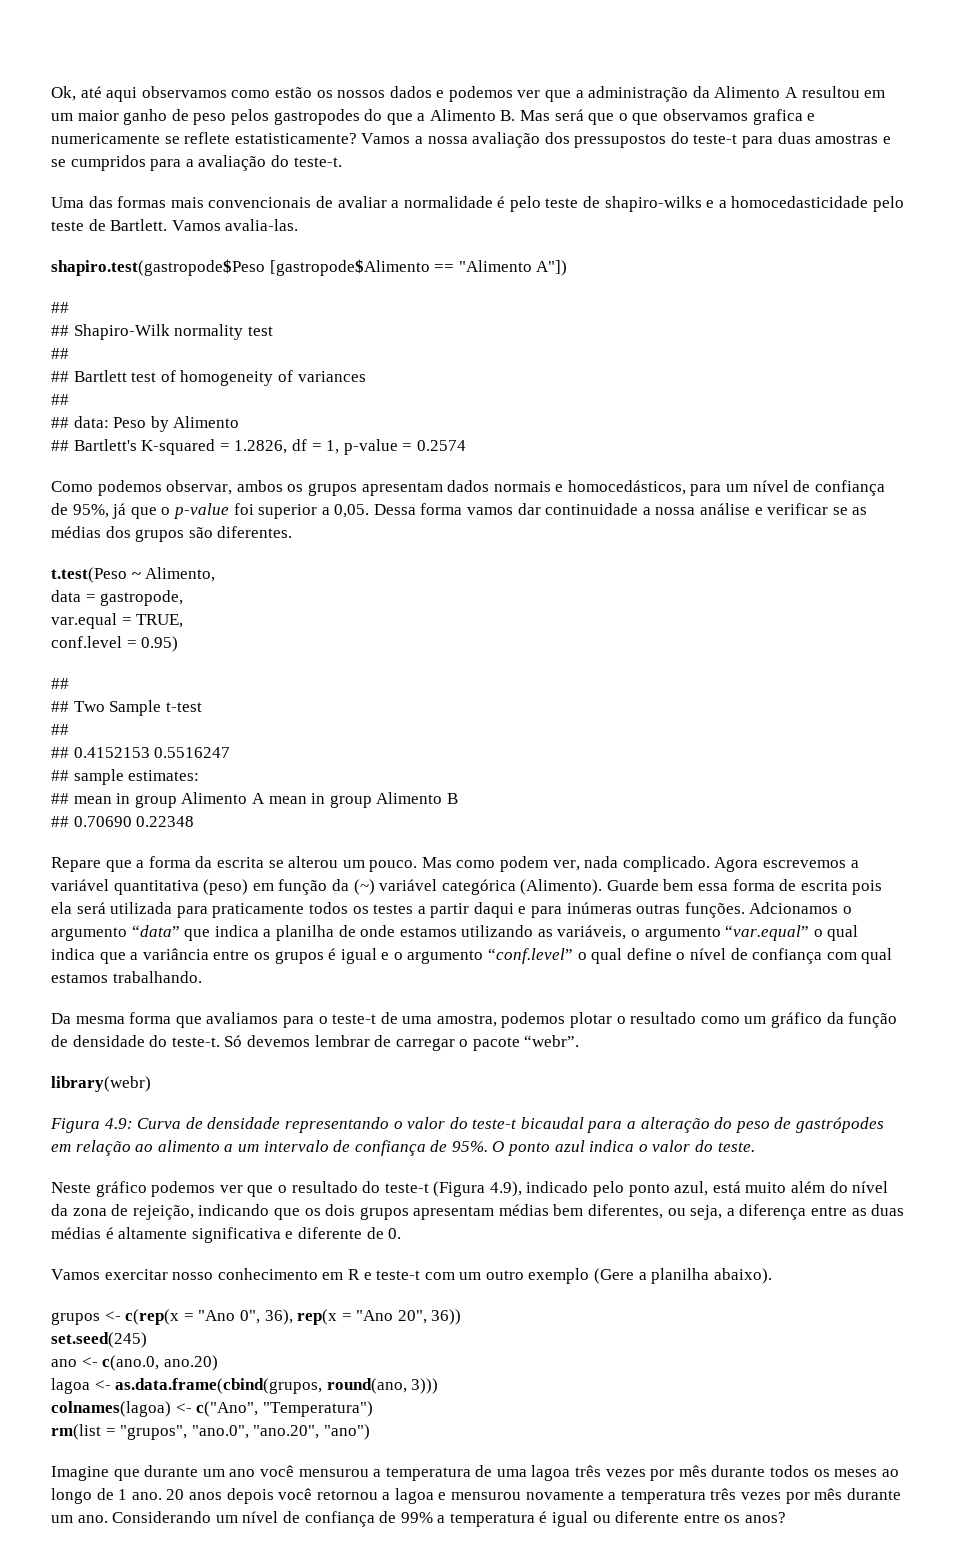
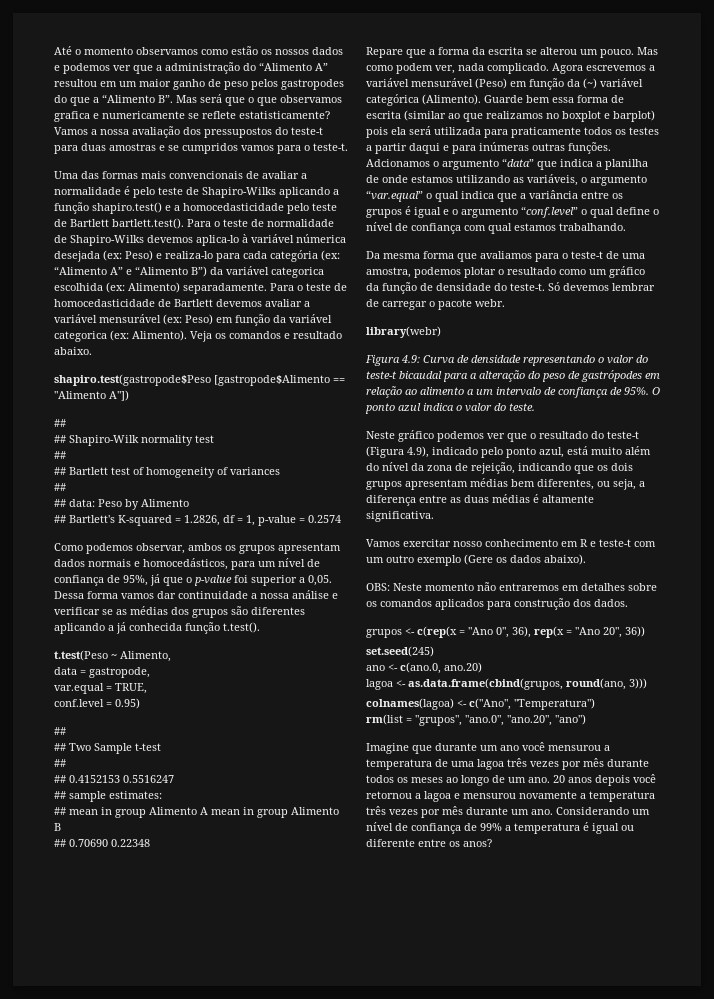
- Ok, até aqui observamos como estão os nossos dados e podemos ver que a administração da Alimento A resultou em um maior ganho de peso pelos gastropodes do que a Alimento B. Mas será que o que observamos grafica e numericamente se reflete estatisticamente?
+ Até o momento observamos como estão os nossos dados e podemos ver que a administração do “Alimento A” resultou em um maior ganho de peso pelos gastropodes do que a “Alimento B”. Mas será que o que observamos grafica e numericamente se reflete estatisticamente?
- Vamos a nossa avaliação dos pressupostos do teste-t para duas amostras e se cumpridos para a avaliação do teste-t.
+ Vamos a nossa avaliação dos pressupostos do teste-t para duas amostras e se cumpridos vamos para o teste-t.
- Uma das formas mais convencionais de avaliar a normalidade é pelo teste de shapiro-wilks e a homocedasticidade pelo teste de Bartlett. Vamos avalia-las.
+ Uma das formas mais convencionais de avaliar a normalidade é pelo teste de Shapiro-Wilks aplicando a função shapiro.test() e a homocedasticidade pelo teste de Bartlett bartlett.test(). Para o teste de normalidade de Shapiro-Wilks devemos aplica-lo à variável númerica desejada (ex: Peso) e realiza-lo para cada categória (ex: “Alimento A” e “Alimento B”) da variável categorica escolhida (ex: Alimento) separadamente. Para o teste de homocedasticidade de Bartlett devemos avaliar a variável mensurável (ex: Peso) em função da variável categorica (ex: Alimento). Veja os comandos e resultado abaixo.
- Dessa forma vamos dar continuidade a nossa análise e verificar se as médias dos grupos são diferentes.
+ Dessa forma vamos dar continuidade a nossa análise e verificar se as médias dos grupos são diferentes aplicando a já conhecida função t.test().
- Agora escrevemos a variável quantitativa (peso) em função da (~) variável categórica (Alimento).
+ Agora escrevemos a variável mensurável (Peso) em função da (~) variável categórica (Alimento).
- Guarde bem essa forma de escrita pois ela será utilizada para praticamente todos os testes a partir daqui e para inúmeras outras funções.
+ Guarde bem essa forma de escrita (similar ao que realizamos no boxplot e barplot) pois ela será utilizada para praticamente todos os testes a partir daqui e para inúmeras outras funções.
- Só devemos lembrar de carregar o pacote “webr”.
+ Só devemos lembrar de carregar o pacote webr.
- Neste gráfico podemos ver que o resultado do teste-t (Figura 4.9), indicado pelo ponto azul, está muito além do nível da zona de rejeição, indicando que os dois grupos apresentam médias bem diferentes, ou seja, a diferença entre as duas médias é altamente significativa e diferente de 0.
+ Neste gráfico podemos ver que o resultado do teste-t (Figura 4.9), indicado pelo ponto azul, está muito além do nível da zona de rejeição, indicando que os dois grupos apresentam médias bem diferentes, ou seja, a diferença entre as duas médias é altamente significativa.
- Vamos exercitar nosso conhecimento em R e teste-t com um outro exemplo (Gere a planilha abaixo).
+ Vamos exercitar nosso conhecimento em R e teste-t com um outro exemplo (Gere os dados abaixo).
+ OBS: Neste momento não entraremos em detalhes sobre os comandos aplicados para construção dos dados.
- Imagine que durante um ano você mensurou a temperatura de uma lagoa três vezes por mês durante todos os meses ao longo de 1 ano.
+ Imagine que durante um ano você mensurou a temperatura de uma lagoa três vezes por mês durante todos os meses ao longo de um ano.

